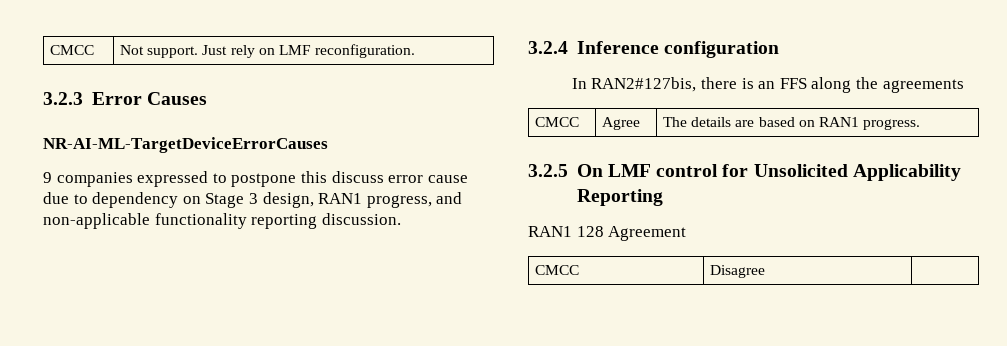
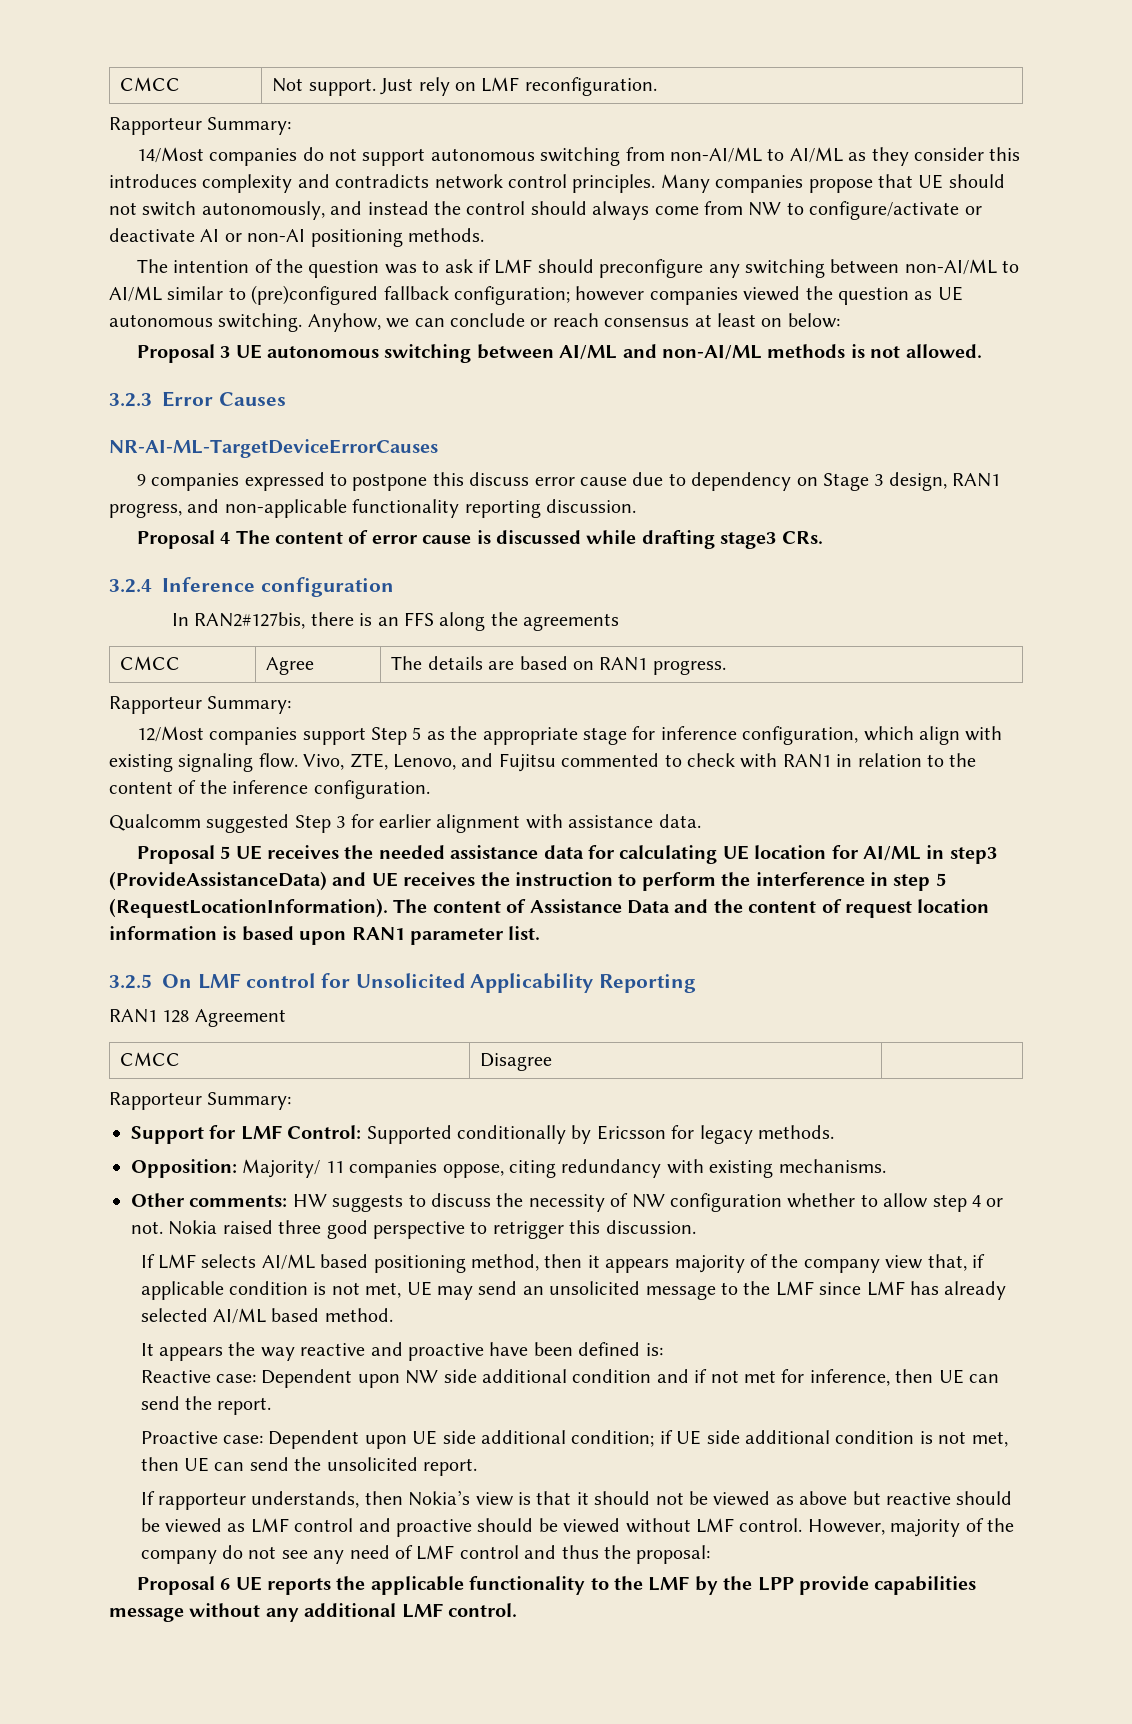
  CMCC | Not support. Just rely on LMF reconfiguration.
+ Rapporteur Summary:
+ 14/Most companies do not support autonomous switching from non-AI/ML to AI/ML as they consider this introduces complexity and contradicts network control principles. Many companies propose that UE should not switch autonomously, and instead the control should always come from NW to configure/activate or deactivate AI or non-AI positioning methods.
+ The intention of the question was to ask if LMF should preconfigure any switching between non-AI/ML to AI/ML similar to (pre)configured fallback configuration; however companies viewed the question as UE autonomous switching. Anyhow, we can conclude or reach consensus at least on below:
+ Proposal 3 UE autonomous switching between AI/ML and non-AI/ML methods is not allowed.
+ Proposal 4 The content of error cause is discussed while drafting stage3 CRs.
  CMCC | Agree | The details are based on RAN1 progress.
+ Rapporteur Summary:
+ 12/Most companies support Step 5 as the appropriate stage for inference configuration, which align with existing signaling flow. Vivo, ZTE, Lenovo, and Fujitsu commented to check with RAN1 in relation to the content of the inference configuration.
+ Qualcomm suggested Step 3 for earlier alignment with assistance data.
+ Proposal 5 UE receives the needed assistance data for calculating UE location for AI/ML in step3 (ProvideAssistanceData) and UE receives the instruction to perform the interference in step 5 (RequestLocationInformation). The content of Assistance Data and the content of request location information is based upon RAN1 parameter list.
  CMCC | Disagree |
+ Rapporteur Summary:
+ Support for LMF Control: Supported conditionally by Ericsson for legacy methods.
+ Opposition: Majority/ 11 companies oppose, citing redundancy with existing mechanisms.
+ Other comments: HW suggests to discuss the necessity of NW configuration whether to allow step 4 or not. Nokia raised three good perspective to retrigger this discussion.
+ If LMF selects AI/ML based positioning method, then it appears majority of the company view that, if applicable condition is not met, UE may send an unsolicited message to the LMF since LMF has already selected AI/ML based method.
+ It appears the way reactive and proactive have been defined is:
+ Reactive case: Dependent upon NW side additional condition and if not met for inference, then UE can send the report.
+ Proactive case: Dependent upon UE side additional condition; if UE side additional condition is not met, then UE can send the unsolicited report.
+ If rapporteur understands, then Nokia’s view is that it should not be viewed as above but reactive should be viewed as LMF control and proactive should be viewed without LMF control. However, majority of the company do not see any need of LMF control and thus the proposal:
+ Proposal 6 UE reports the applicable functionality to the LMF by the LPP provide capabilities message without any additional LMF control.

